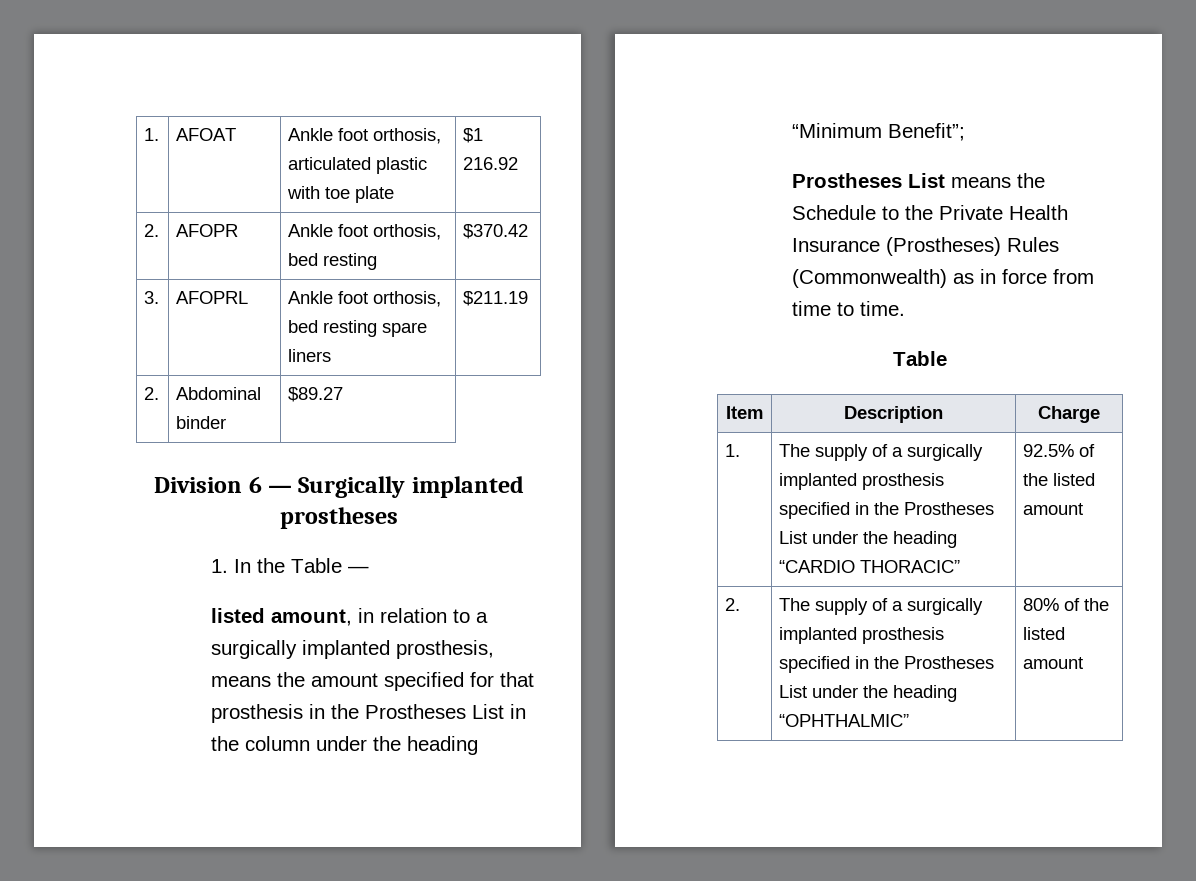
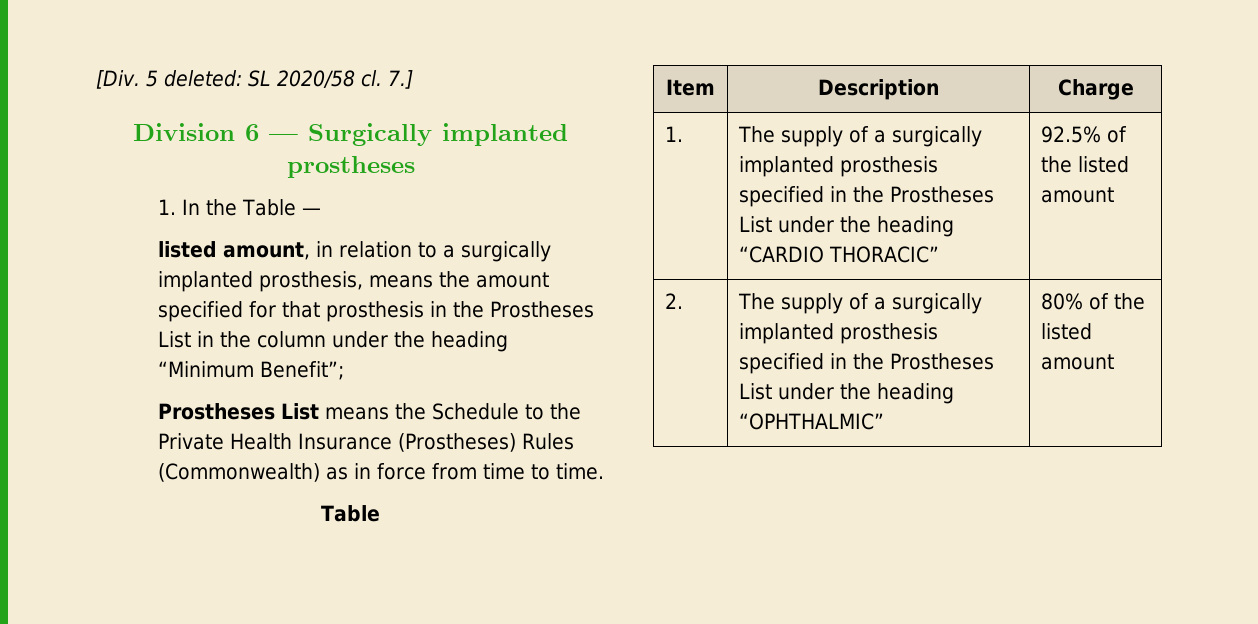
- 1. | AFOAT | Ankle foot orthosis, articulated plastic with toe plate | $1 216.92
- 2. | AFOPR | Ankle foot orthosis, bed resting | $370.42
- 3. | AFOPRL | Ankle foot orthosis, bed resting spare liners | $211.19
- 2. | Abdominal binder | $89.27
+ [Div. 5 deleted: SL 2020/58 cl. 7.]

